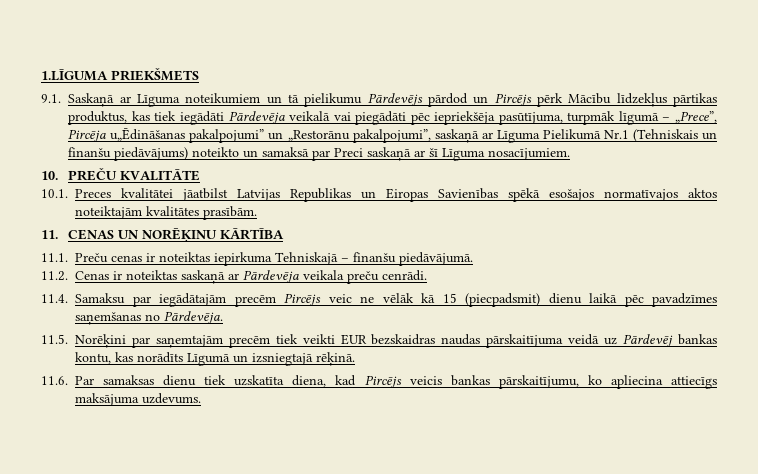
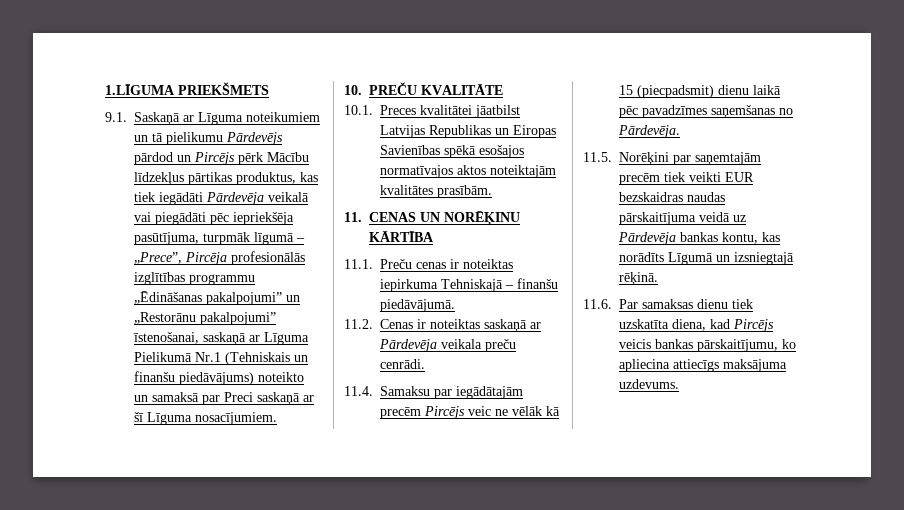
- 9.1. Saskaņā ar Līguma noteikumiem un tā pielikumu Pārdevējs pārdod un Pircējs pērk Mācību līdzekļus pārtikas produktus, kas tiek iegādāti Pārdevēja veikalā vai piegādāti pēc iepriekšēja pasūtījuma, turpmāk līgumā – „Prece”, Pircēja u„Ēdināšanas pakalpojumi” un „Restorānu pakalpojumi”, saskaņā ar Līguma Pielikumā Nr.1 (Tehniskais un finanšu piedāvājums) noteikto un samaksā par Preci saskaņā ar šī Līguma nosacījumiem.
+ 9.1. Saskaņā ar Līguma noteikumiem un tā pielikumu Pārdevējs pārdod un Pircējs pērk Mācību līdzekļus pārtikas produktus, kas tiek iegādāti Pārdevēja veikalā vai piegādāti pēc iepriekšēja pasūtījuma, turpmāk līgumā – „Prece”, Pircēja profesionālās izglītības programmu „Ēdināšanas pakalpojumi” un „Restorānu pakalpojumi” īstenošanai, saskaņā ar Līguma Pielikumā Nr.1 (Tehniskais un finanšu piedāvājums) noteikto un samaksā par Preci saskaņā ar šī Līguma nosacījumiem.
- 11.5. Norēķini par saņemtajām precēm tiek veikti EUR bezskaidras naudas pārskaitījuma veidā uz Pārdevēj bankas kontu, kas norādīts Līgumā un izsniegtajā rēķinā.
+ 11.5. Norēķini par saņemtajām precēm tiek veikti EUR bezskaidras naudas pārskaitījuma veidā uz Pārdevēja bankas kontu, kas norādīts Līgumā un izsniegtajā rēķinā.

